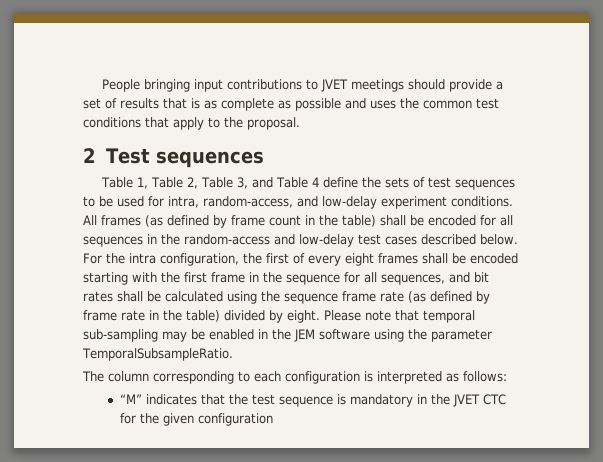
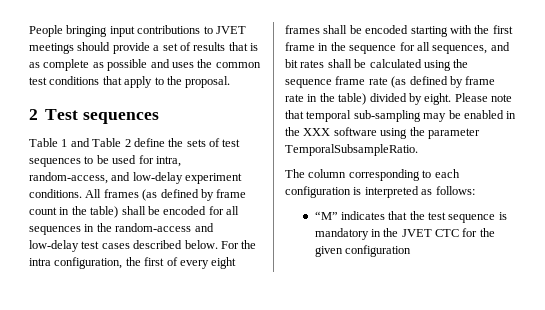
- Table 1, Table 2, Table 3, and Table 4 define the sets of test sequences to be used for intra, random-access, and low-delay experiment conditions.
+ Table 1 and Table 2 define the sets of test sequences to be used for intra, random-access, and low-delay experiment conditions.
- Please note that temporal sub-sampling may be enabled in the JEM software using the parameter TemporalSubsampleRatio.
+ Please note that temporal sub-sampling may be enabled in the XXX software using the parameter TemporalSubsampleRatio.

